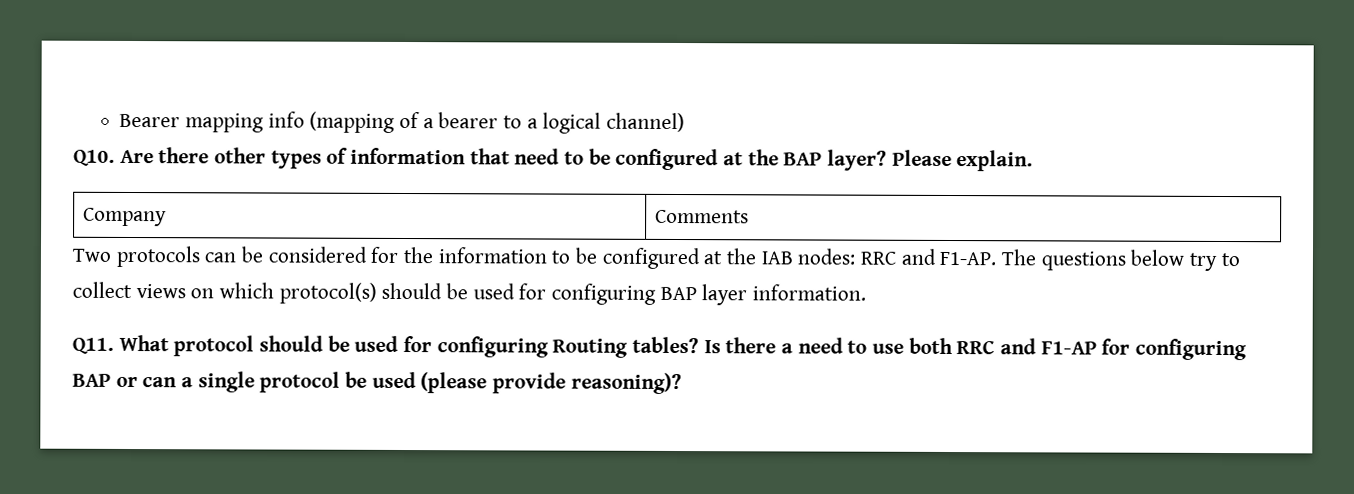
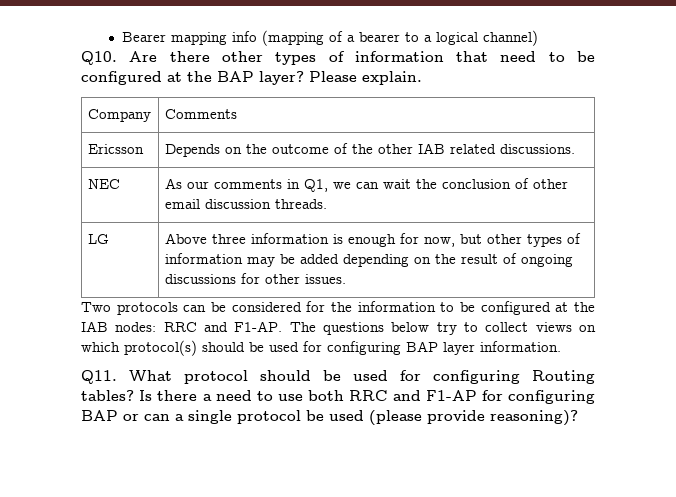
+ Ericsson | Depends on the outcome of the other IAB related discussions.
+ NEC | As our comments in Q1, we can wait the conclusion of other email discussion threads.
+ LG | Above three information is enough for now, but other types of information may be added depending on the result of ongoing discussions for other issues.

